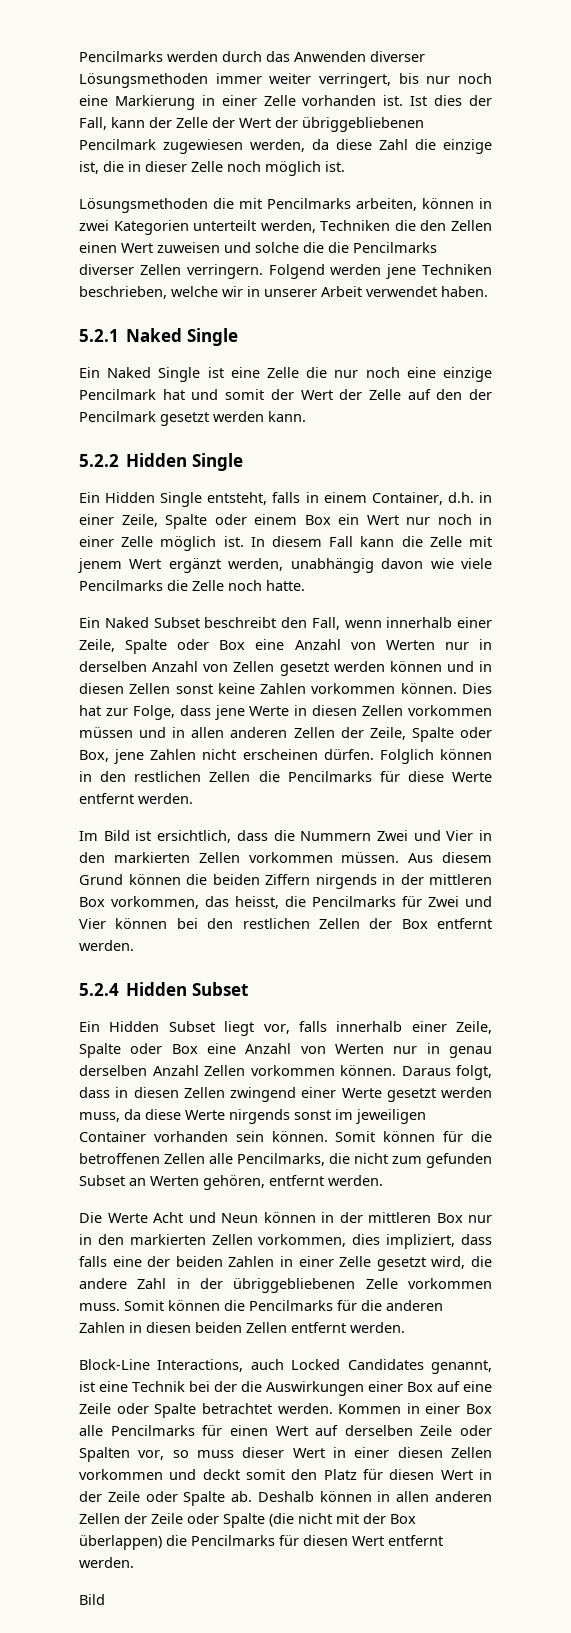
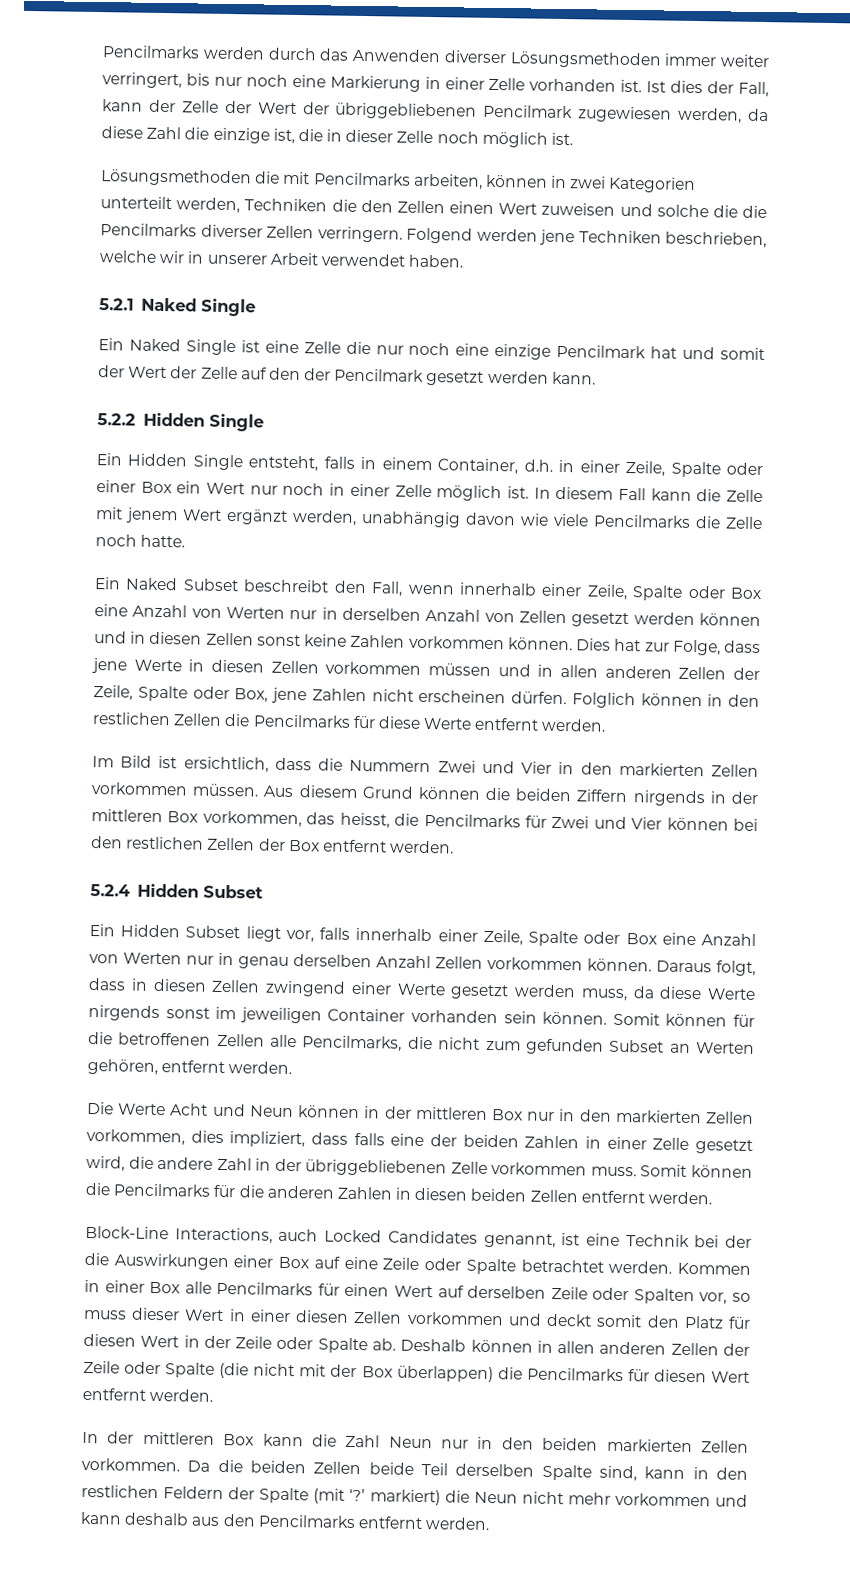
- Ein Hidden Single entsteht, falls in einem Container, d.h. in einer Zeile, Spalte oder einem Box ein Wert nur noch in einer Zelle möglich ist.
+ Ein Hidden Single entsteht, falls in einem Container, d.h. in einer Zeile, Spalte oder einer Box ein Wert nur noch in einer Zelle möglich ist.
  Deshalb können in allen anderen Zellen der Zeile oder Spalte (die nicht mit der Box überlappen) die Pencilmarks für diesen Wert entfernt werden.
- Bild
+ In der mittleren Box kann die Zahl Neun nur in den beiden markierten Zellen vorkommen. Da die beiden Zellen beide Teil derselben Spalte sind, kann in den restlichen Feldern der Spalte (mit ‘?’ markiert) die Neun nicht mehr vorkommen und kann deshalb aus den Pencilmarks entfernt werden.

